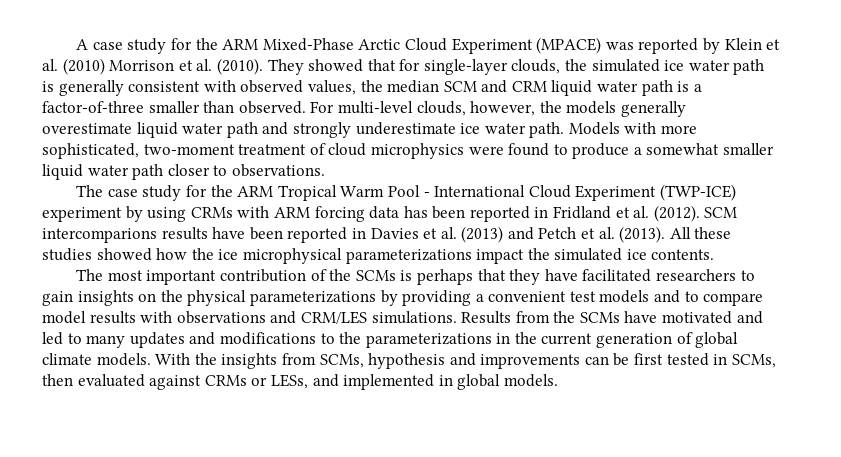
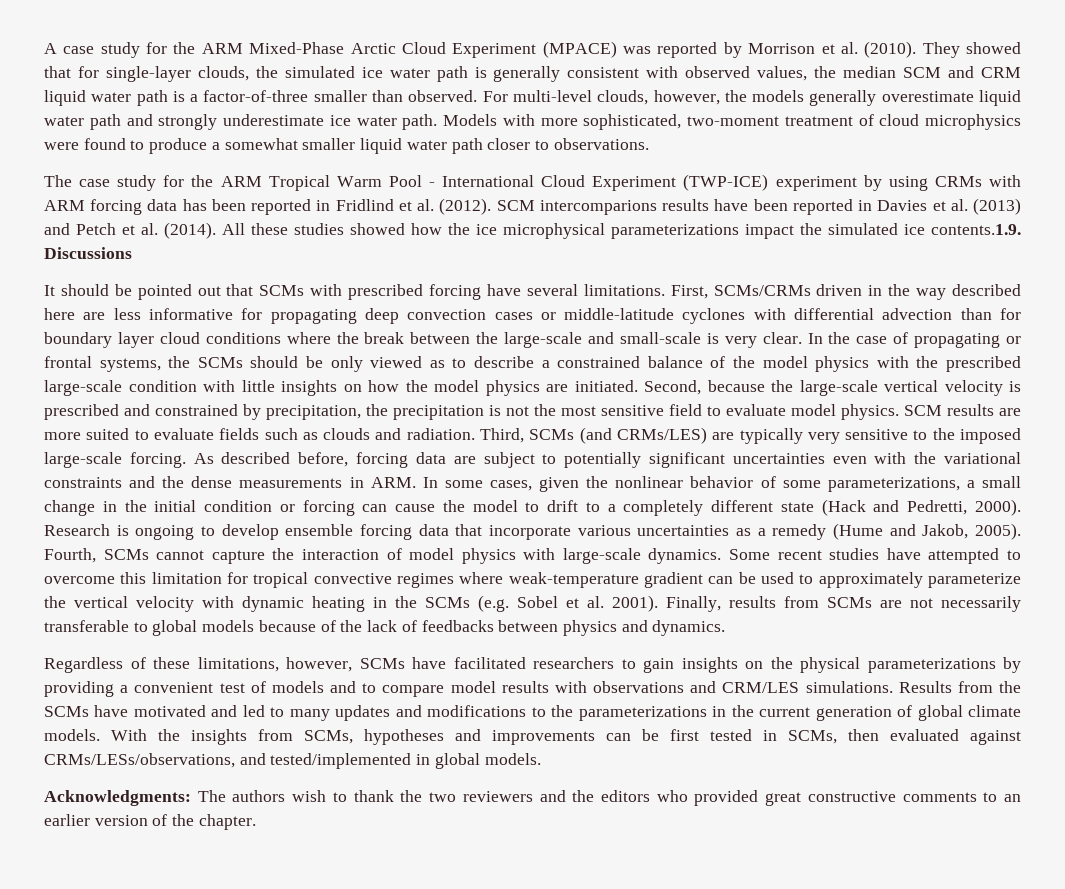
- A case study for the ARM Mixed-Phase Arctic Cloud Experiment (MPACE) was reported by Klein et al. (2010) Morrison et al. (2010).
+ A case study for the ARM Mixed-Phase Arctic Cloud Experiment (MPACE) was reported by Morrison et al. (2010).
- The case study for the ARM Tropical Warm Pool - International Cloud Experiment (TWP-ICE) experiment by using CRMs with ARM forcing data has been reported in Fridland et al. (2012).
+ The case study for the ARM Tropical Warm Pool - International Cloud Experiment (TWP-ICE) experiment by using CRMs with ARM forcing data has been reported in Fridlind et al. (2012).
- SCM intercomparions results have been reported in Davies et al. (2013) and Petch et al. (2013).
+ SCM intercomparions results have been reported in Davies et al. (2013) and Petch et al. (2014).
- All these studies showed how the ice microphysical parameterizations impact the simulated ice contents.
- The most important contribution of the SCMs is perhaps that they have facilitated researchers to gain insights on the physical parameterizations by providing a convenient test models and to compare model results with observations and CRM/LES simulations.
+ All these studies showed how the ice microphysical parameterizations impact the simulated ice contents.1.9. Discussions
+ It should be pointed out that SCMs with prescribed forcing have several limitations. First, SCMs/CRMs driven in the way described here are less informative for propagating deep convection cases or middle-latitude cyclones with differential advection than for boundary layer cloud conditions where the break between the large-scale and small-scale is very clear. In the case of propagating or frontal systems, the SCMs should be only viewed as to describe a constrained balance of the model physics with the prescribed large-scale condition with little insights on how the model physics are initiated. Second, because the large-scale vertical velocity is prescribed and constrained by precipitation, the precipitation is not the most sensitive field to evaluate model physics. SCM results are more suited to evaluate fields such as clouds and radiation. Third, SCMs (and CRMs/LES) are typically very sensitive to the imposed large-scale forcing. As described before, forcing data are subject to potentially significant uncertainties even with the variational constraints and the dense measurements in ARM. In some cases, given the nonlinear behavior of some parameterizations, a small change in the initial condition or forcing can cause the model to drift to a completely different state (Hack and Pedretti, 2000). Research is ongoing to develop ensemble forcing data that incorporate various uncertainties as a remedy (Hume and Jakob, 2005). Fourth, SCMs cannot capture the interaction of model physics with large-scale dynamics. Some recent studies have attempted to overcome this limitation for tropical convective regimes where weak-temperature gradient can be used to approximately parameterize the vertical velocity with dynamic heating in the SCMs (e.g. Sobel et al. 2001). Finally, results from SCMs are not necessarily transferable to global models because of the lack of feedbacks between physics and dynamics.
+ Regardless of these limitations, however, SCMs have facilitated researchers to gain insights on the physical parameterizations by providing a convenient test of models and to compare model results with observations and CRM/LES simulations.
- With the insights from SCMs, hypothesis and improvements can be first tested in SCMs, then evaluated against CRMs or LESs, and implemented in global models.
+ With the insights from SCMs, hypotheses and improvements can be first tested in SCMs, then evaluated against CRMs/LESs/observations, and tested/implemented in global models.
+ Acknowledgments: The authors wish to thank the two reviewers and the editors who provided great constructive comments to an earlier version of the chapter.

